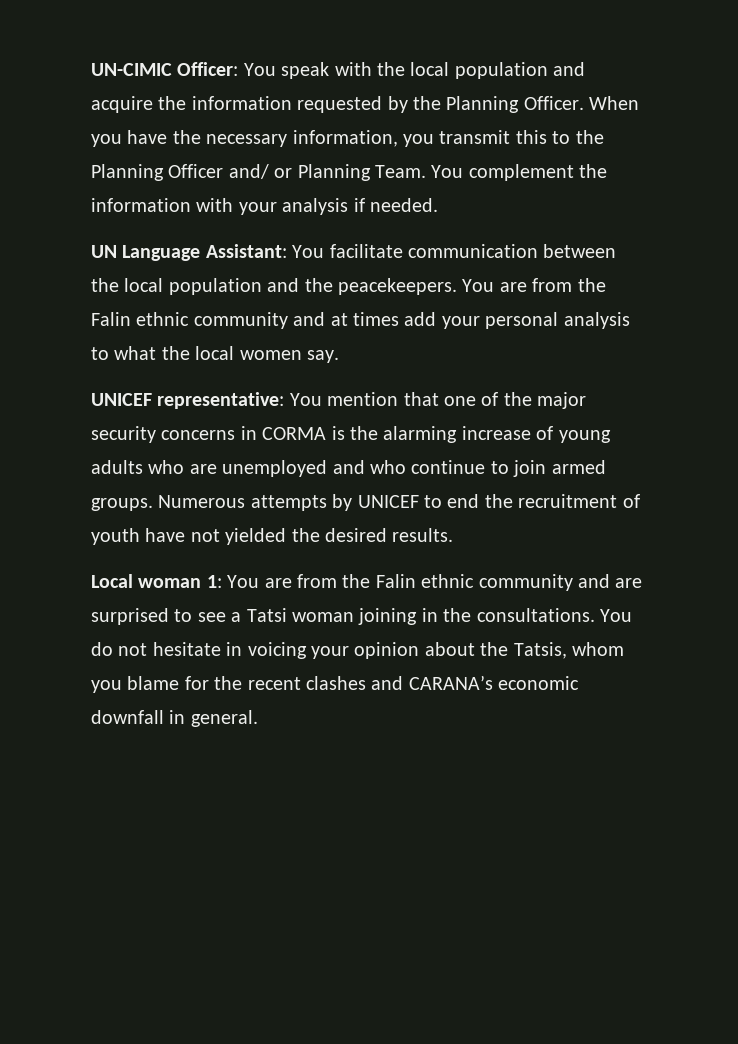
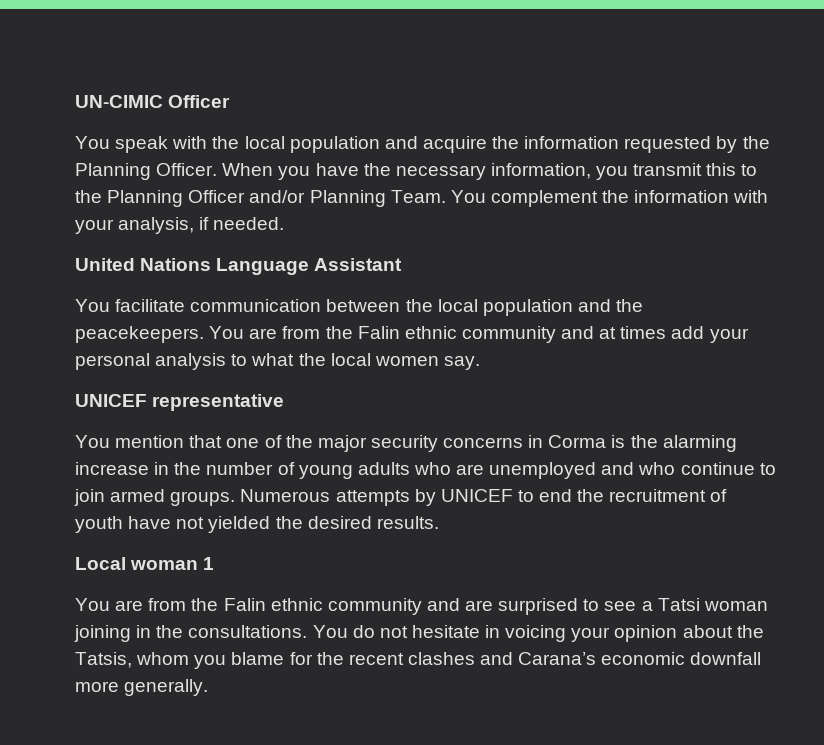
- UN-CIMIC Officer: You speak with the local population and acquire the information requested by the Planning Officer.
+ UN-CIMIC Officer
+ You speak with the local population and acquire the information requested by the Planning Officer.
- When you have the necessary information, you transmit this to the Planning Officer and/ or Planning Team.
+ When you have the necessary information, you transmit this to the Planning Officer and/or Planning Team.
- You complement the information with your analysis if needed.
+ You complement the information with your analysis, if needed.
- UN Language Assistant: You facilitate communication between the local population and the peacekeepers.
+ United Nations Language Assistant
+ You facilitate communication between the local population and the peacekeepers.
- UNICEF representative: You mention that one of the major security concerns in CORMA is the alarming increase of young adults who are unemployed and who continue to join armed groups.
+ UNICEF representative
+ You mention that one of the major security concerns in Corma is the alarming increase in the number of young adults who are unemployed and who continue to join armed groups.
- Local woman 1: You are from the Falin ethnic community and are surprised to see a Tatsi woman joining in the consultations.
+ Local woman 1
+ You are from the Falin ethnic community and are surprised to see a Tatsi woman joining in the consultations.
- You do not hesitate in voicing your opinion about the Tatsis, whom you blame for the recent clashes and CARANA’s economic downfall in general.
+ You do not hesitate in voicing your opinion about the Tatsis, whom you blame for the recent clashes and Carana’s economic downfall more generally.

